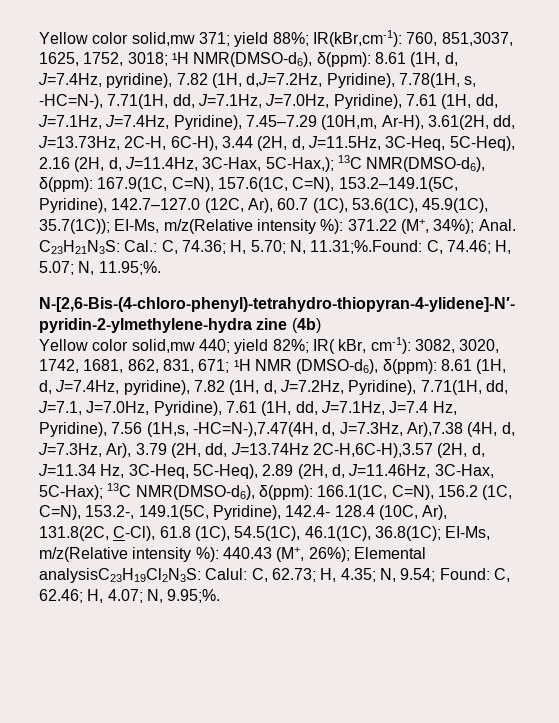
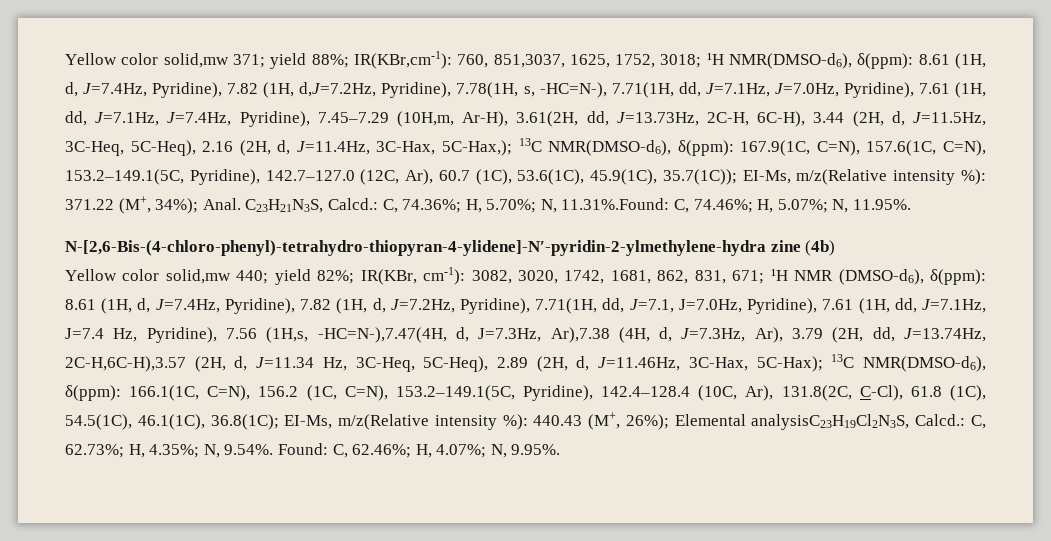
- IR(kBr,cm-1):
+ IR(KBr,cm-1):
- 8.61 (1H, d, J=7.4Hz, pyridine), 7.82 (1H, d,J=7.2Hz, Pyridine), 7.78(1H, s, -HC=N-), 7.71(1H, dd, J=7.1Hz, J=7.0Hz, Pyridine), 7.61 (1H, dd, J=7.1Hz, J=7.4Hz, Pyridine), 7.45–7.29 (10H,m, Ar-H), 3.61(2H, dd, J=13.73Hz, 2C-H, 6C-H), 3.44 (2H, d, J=11.5Hz, 3C-Heq, 5C-Heq), 2.16 (2H, d, J=11.4Hz, 3C-Hax, 5C-Hax,);
+ 8.61 (1H, d, J=7.4Hz, Pyridine), 7.82 (1H, d,J=7.2Hz, Pyridine), 7.78(1H, s, -HC=N-), 7.71(1H, dd, J=7.1Hz, J=7.0Hz, Pyridine), 7.61 (1H, dd, J=7.1Hz, J=7.4Hz, Pyridine), 7.45–7.29 (10H,m, Ar-H), 3.61(2H, dd, J=13.73Hz, 2C-H, 6C-H), 3.44 (2H, d, J=11.5Hz, 3C-Heq, 5C-Heq), 2.16 (2H, d, J=11.4Hz, 3C-Hax, 5C-Hax,);
- C23H21N3S: Cal.: C, 74.36; H, 5.70; N, 11.31;%.Found: C, 74.46; H, 5.07; N, 11.95;%.
+ C23H21N3S, Calcd.: C, 74.36%; H, 5.70%; N, 11.31%.Found: C, 74.46%; H, 5.07%; N, 11.95%.
- IR( kBr, cm-1):
+ IR(KBr, cm-1):
- 8.61 (1H, d, J=7.4Hz, pyridine), 7.82 (1H, d, J=7.2Hz, Pyridine), 7.71(1H, dd, J=7.1, J=7.0Hz, Pyridine), 7.61 (1H, dd, J=7.1Hz, J=7.4 Hz, Pyridine), 7.56 (1H,s, -HC=N-),7.47(4H, d, J=7.3Hz, Ar),7.38 (4H, d, J=7.3Hz, Ar), 3.79 (2H, dd, J=13.74Hz 2C-H,6C-H),3.57 (2H, d, J=11.34 Hz, 3C-Heq, 5C-Heq), 2.89 (2H, d, J=11.46Hz, 3C-Hax, 5C-Hax);
+ 8.61 (1H, d, J=7.4Hz, Pyridine), 7.82 (1H, d, J=7.2Hz, Pyridine), 7.71(1H, dd, J=7.1, J=7.0Hz, Pyridine), 7.61 (1H, dd, J=7.1Hz, J=7.4 Hz, Pyridine), 7.56 (1H,s, -HC=N-),7.47(4H, d, J=7.3Hz, Ar),7.38 (4H, d, J=7.3Hz, Ar), 3.79 (2H, dd, J=13.74Hz, 2C-H,6C-H),3.57 (2H, d, J=11.34 Hz, 3C-Heq, 5C-Heq), 2.89 (2H, d, J=11.46Hz, 3C-Hax, 5C-Hax);
- 166.1(1C, C=N), 156.2 (1C, C=N), 153.2-, 149.1(5C, Pyridine), 142.4- 128.4 (10C, Ar), 131.8(2C, C-Cl), 61.8 (1C), 54.5(1C), 46.1(1C), 36.8(1C);
+ 166.1(1C, C=N), 156.2 (1C, C=N), 153.2–149.1(5C, Pyridine), 142.4–128.4 (10C, Ar), 131.8(2C, C-Cl), 61.8 (1C), 54.5(1C), 46.1(1C), 36.8(1C);
- Elemental analysisC23H19Cl2N3S: Calul: C, 62.73; H, 4.35; N, 9.54; Found: C, 62.46; H, 4.07; N, 9.95;%.
+ Elemental analysisC23H19Cl2N3S, Calcd.: C, 62.73%; H, 4.35%; N, 9.54%. Found: C, 62.46%; H, 4.07%; N, 9.95%.

